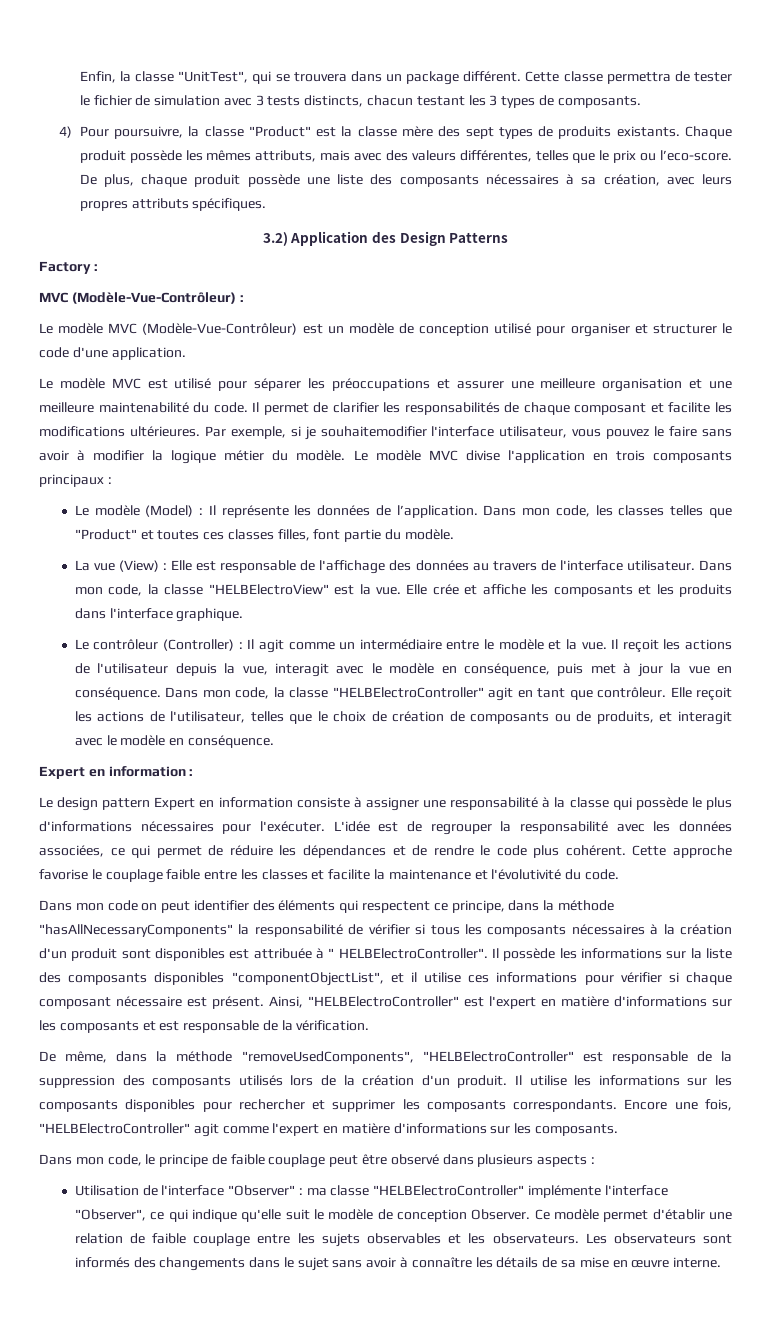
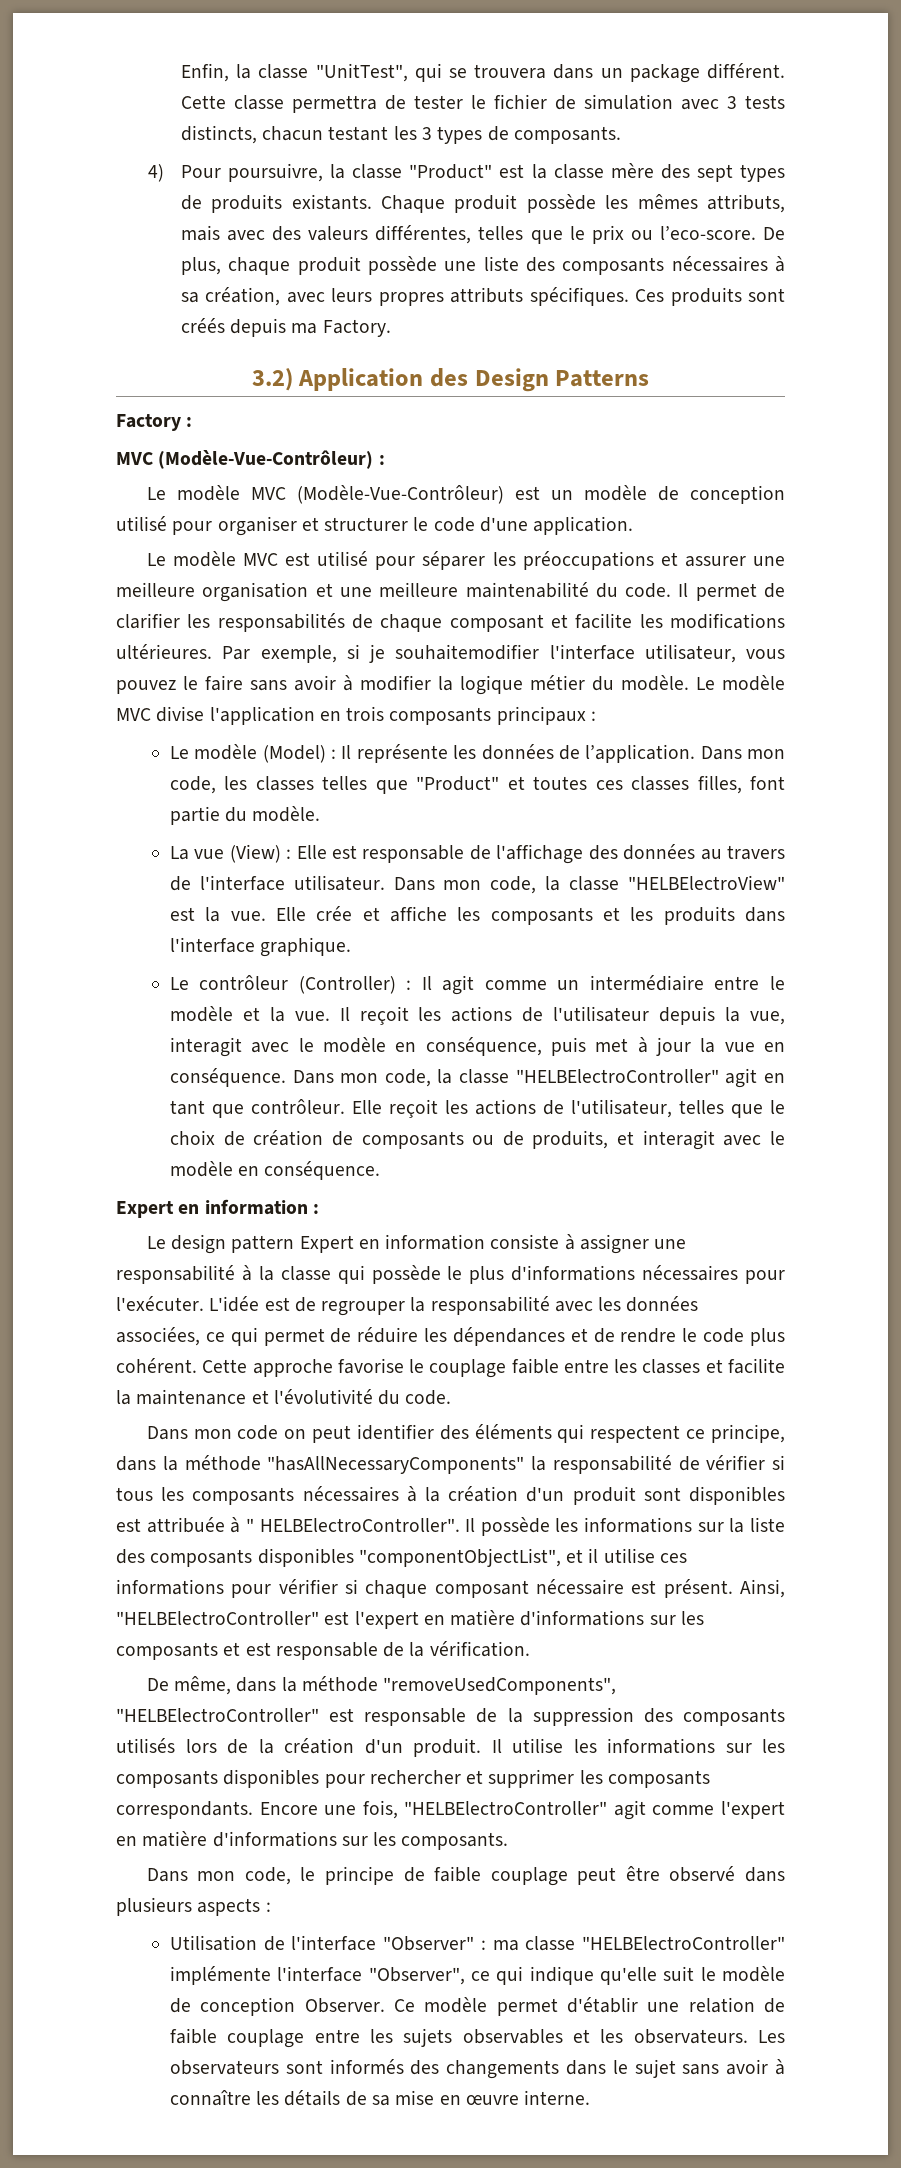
+ Ces produits sont créés depuis ma Factory.

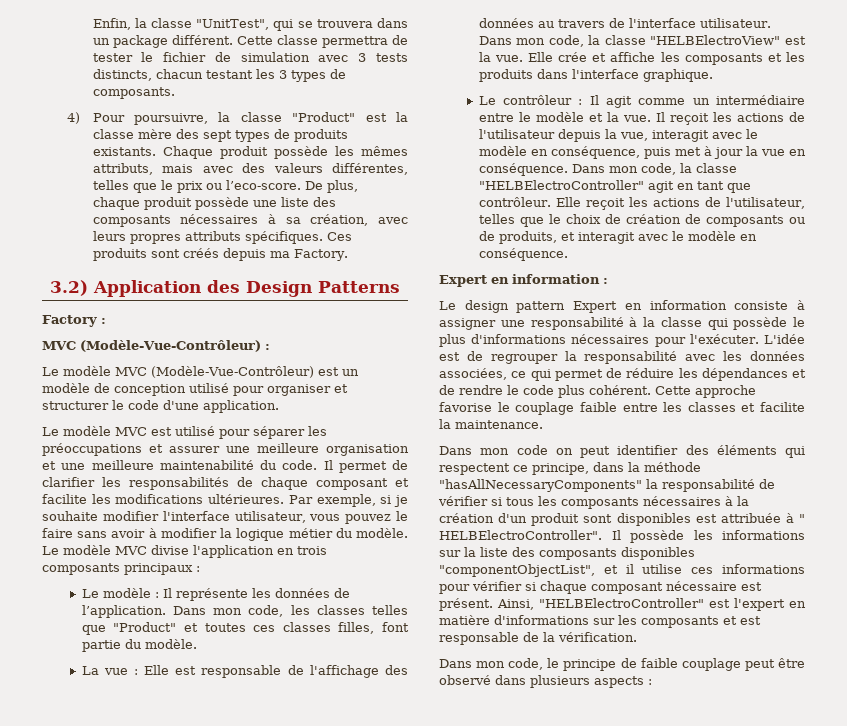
- Par exemple, si je souhaitemodifier l'interface utilisateur, vous pouvez le faire sans avoir à modifier la logique métier du modèle.
+ Par exemple, si je souhaite modifier l'interface utilisateur, vous pouvez le faire sans avoir à modifier la logique métier du modèle.
- Le modèle (Model) : Il représente les données de l’application.
+ Le modèle : Il représente les données de l’application.
- La vue (View) : Elle est responsable de l'affichage des données au travers de l'interface utilisateur.
+ La vue : Elle est responsable de l'affichage des données au travers de l'interface utilisateur.
- Le contrôleur (Controller) : Il agit comme un intermédiaire entre le modèle et la vue.
+ Le contrôleur : Il agit comme un intermédiaire entre le modèle et la vue.
- Cette approche favorise le couplage faible entre les classes et facilite la maintenance et l'évolutivité du code.
+ Cette approche favorise le couplage faible entre les classes et facilite la maintenance.
- De même, dans la méthode "removeUsedComponents", "HELBElectroController" est responsable de la suppression des composants utilisés lors de la création d'un produit. Il utilise les informations sur les composants disponibles pour rechercher et supprimer les composants correspondants. Encore une fois, "HELBElectroController" agit comme l'expert en matière d'informations sur les composants.
- Utilisation de l'interface "Observer" : ma classe "HELBElectroController" implémente l'interface "Observer", ce qui indique qu'elle suit le modèle de conception Observer. Ce modèle permet d'établir une relation de faible couplage entre les sujets observables et les observateurs. Les observateurs sont informés des changements dans le sujet sans avoir à connaître les détails de sa mise en œuvre interne.

